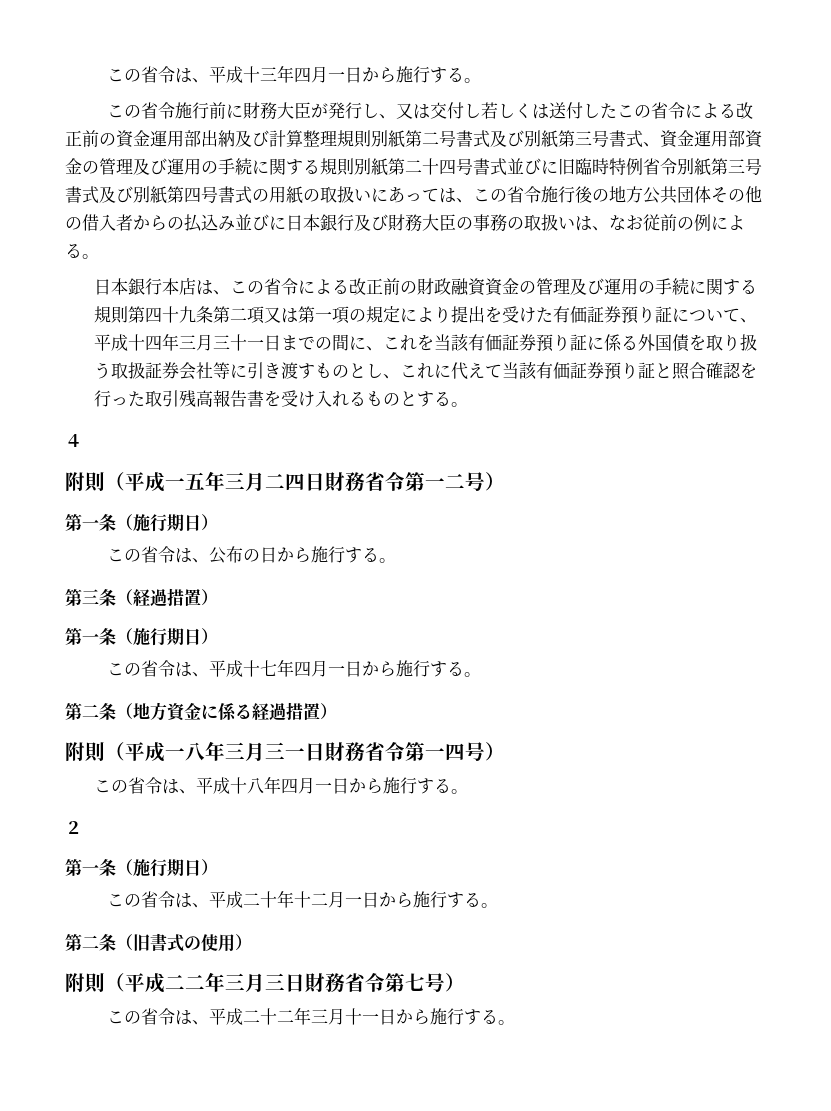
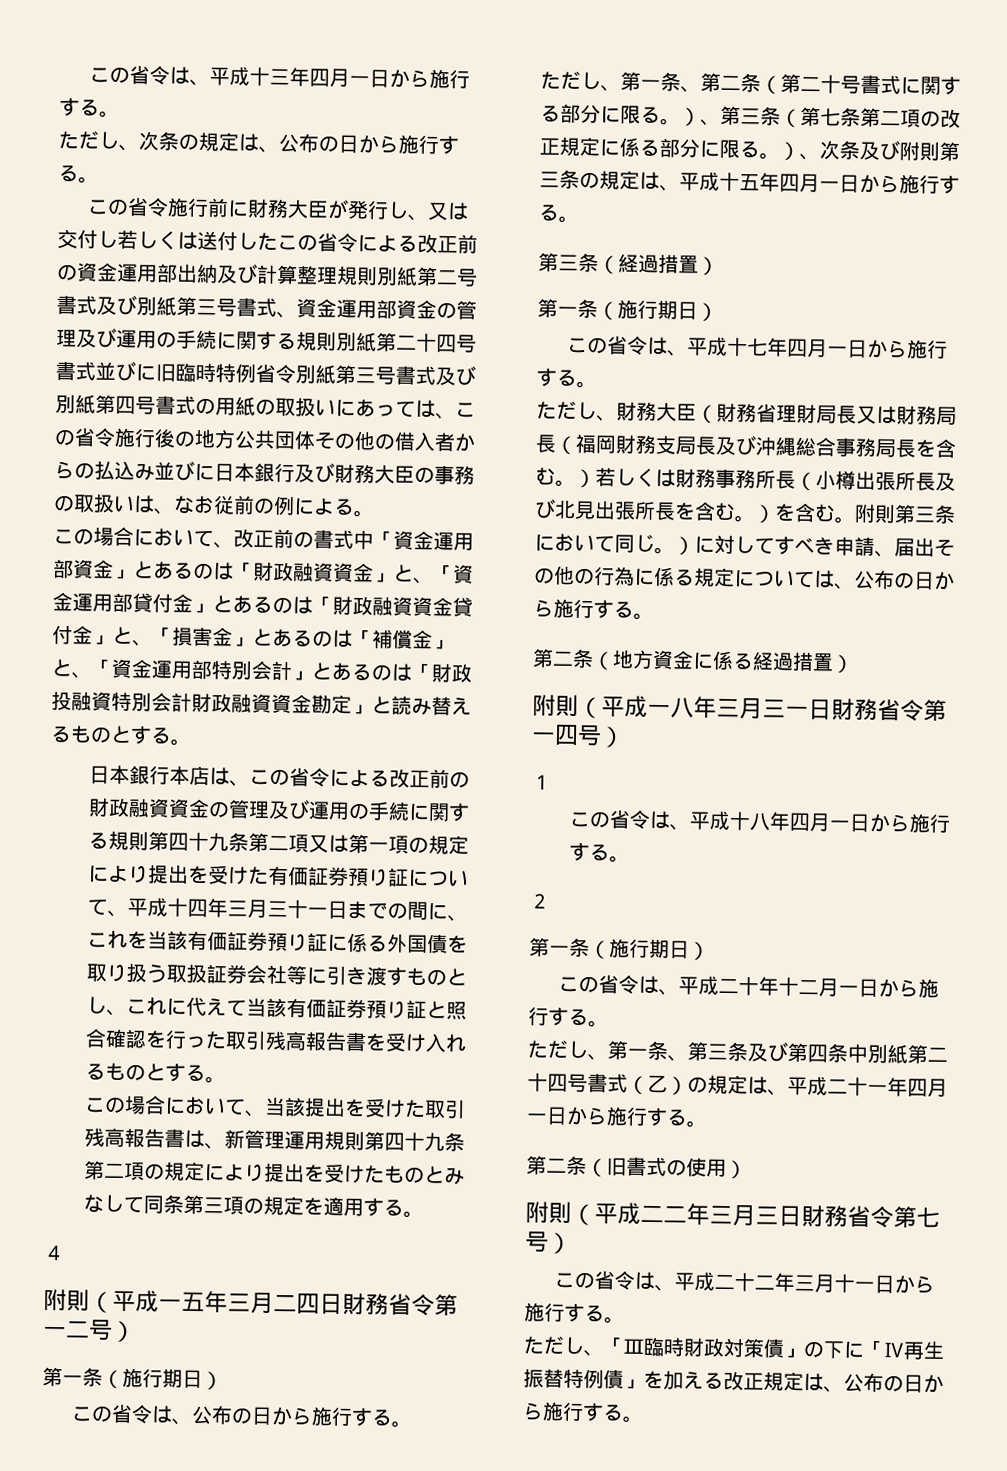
+ ただし、次条の規定は、公布の日から施行する。
+ この場合において、改正前の書式中「資金運用部資金」とあるのは「財政融資資金」と、「資金運用部貸付金」とあるのは「財政融資資金貸付金」と、「損害金」とあるのは「補償金」と、「資金運用部特別会計」とあるのは「財政投融資特別会計財政融資資金勘定」と読み替えるものとする。
+ この場合において、当該提出を受けた取引残高報告書は、新管理運用規則第四十九条第二項の規定により提出を受けたものとみなして同条第三項の規定を適用する。
+ ただし、第一条、第二条（第二十号書式に関する部分に限る。）、第三条（第七条第二項の改正規定に係る部分に限る。）、次条及び附則第三条の規定は、平成十五年四月一日から施行する。
+ ただし、財務大臣（財務省理財局長又は財務局長（福岡財務支局長及び沖縄総合事務局長を含む。）若しくは財務事務所長（小樽出張所長及び北見出張所長を含む。）を含む。附則第三条において同じ。）に対してすべき申請、届出その他の行為に係る規定については、公布の日から施行する。
+ １
+ ただし、第一条、第三条及び第四条中別紙第二十四号書式（乙）の規定は、平成二十一年四月一日から施行する。
+ ただし、「Ⅲ臨時財政対策債」の下に「Ⅳ再生振替特例債」を加える改正規定は、公布の日から施行する。

